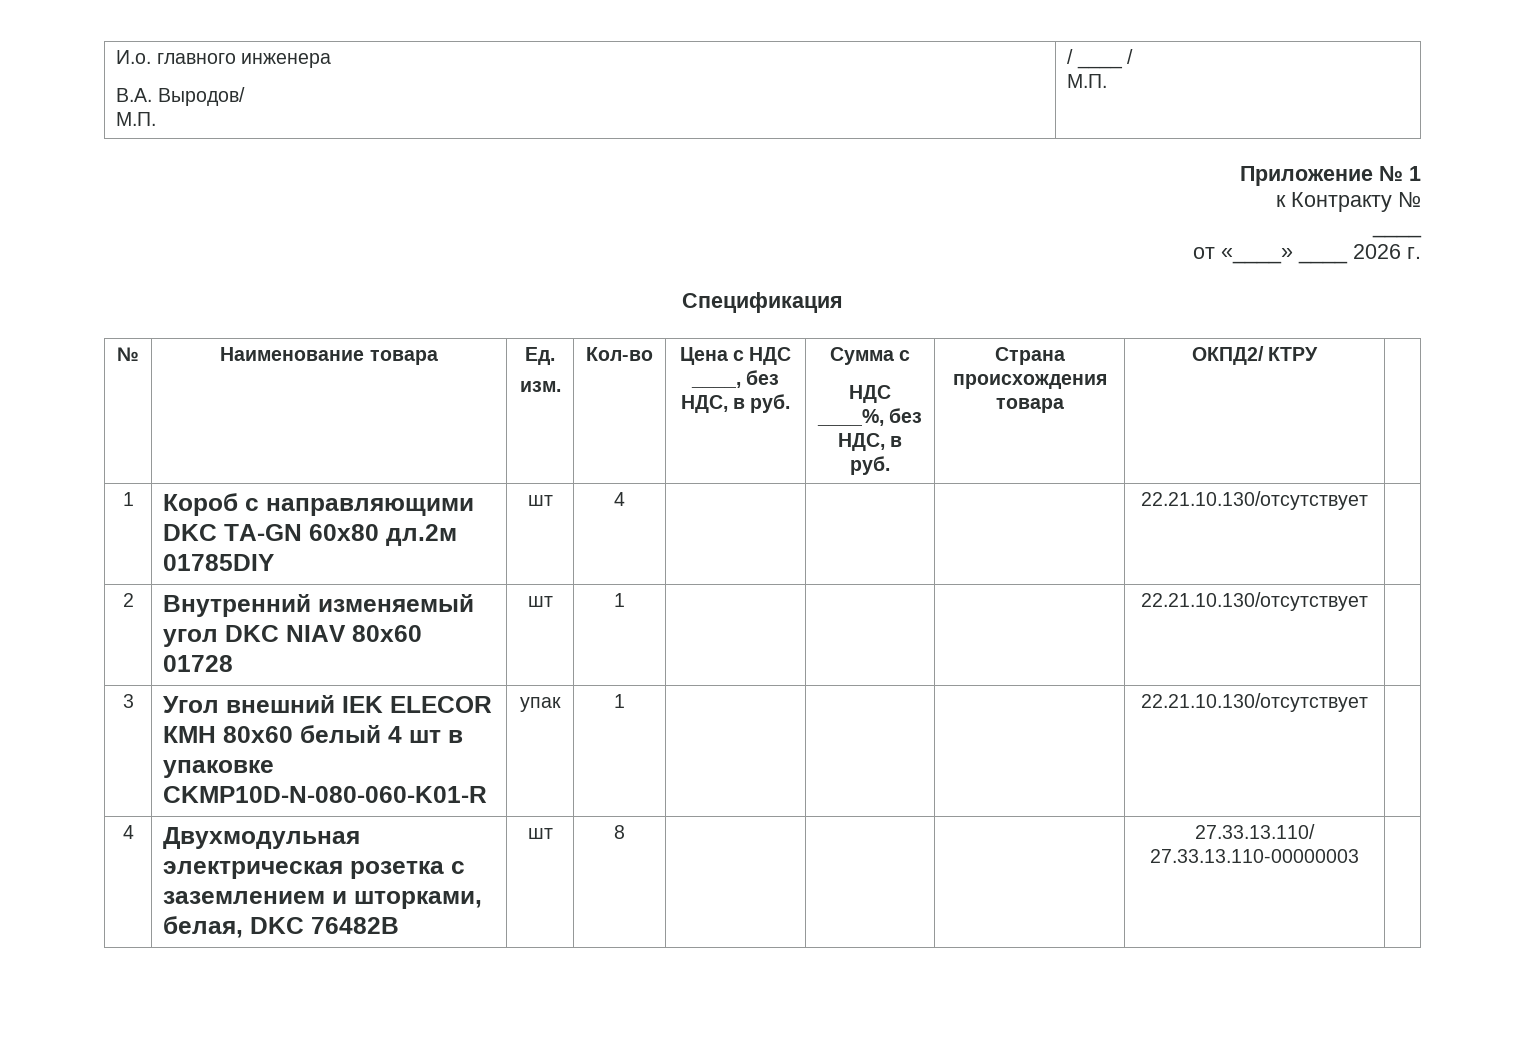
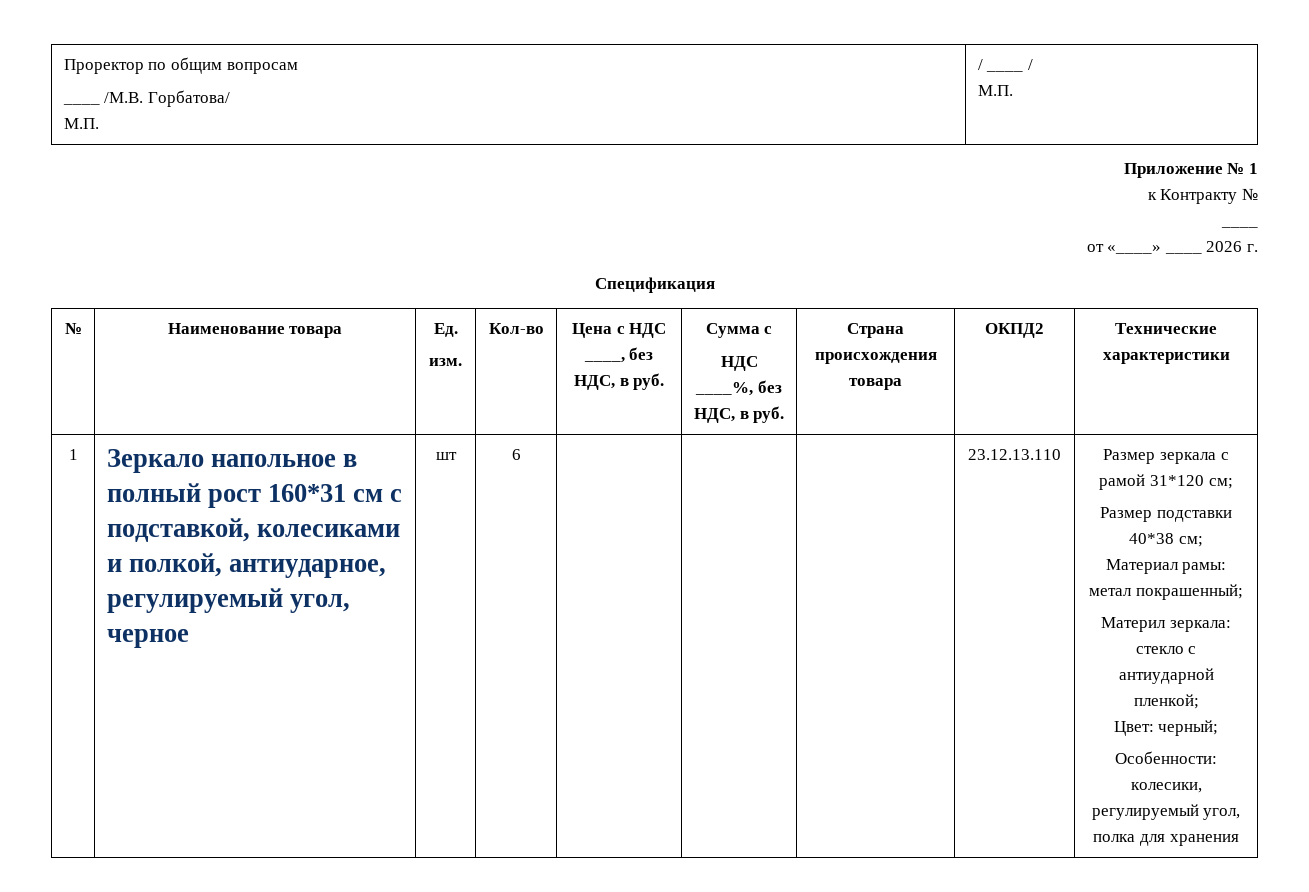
- И.о. главного инженера
- В.А. Выродов/
+ Проректор по общим вопросам
+ ____ /М.В. Горбатова/
  № | Наименование товара | Ед.
  изм. | Кол-во | Цена с НДС ____, без НДС, в руб. | Сумма с
- НДС ____%, без НДС, в руб. | Страна происхождения товара | ОКПД2/ КТРУ |
- 1 | Короб с направляющими DKC ТА-GN 60x80 дл.2м 01785DIY | шт | 4 | | | | 22.21.10.130/отсутствует |
- 2 | Внутренний изменяемый угол DKC NIAV 80x60 01728 | шт | 1 | | | | 22.21.10.130/отсутствует |
- 3 | Угол внешний IEK ELECOR КМН 80x60 белый 4 шт в упаковке CKMP10D-N-080-060-K01-R | упак | 1 | | | | 22.21.10.130/отсутствует |
- 4 | Двухмодульная электрическая розетка с заземлением и шторками, белая, DKC 76482B | шт | 8 | | | | 27.33.13.110/ 27.33.13.110-00000003 |
+ НДС ____%, без НДС, в руб. | Страна происхождения товара | ОКПД2 | Технические характеристики
+ 1 | Зеркало напольное в полный рост 160*31 см с подставкой, колесиками и полкой, антиударное, регулируемый угол, черное | шт | 6 | | | | 23.12.13.110 | Размер зеркала с рамой 31*120 см;
+ Размер подставки 40*38 см;
+ Материал рамы: метал покрашенный;
+ Материл зеркала: стекло с антиударной пленкой;
+ Цвет: черный;
+ Особенности: колесики, регулируемый угол, полка для хранения

